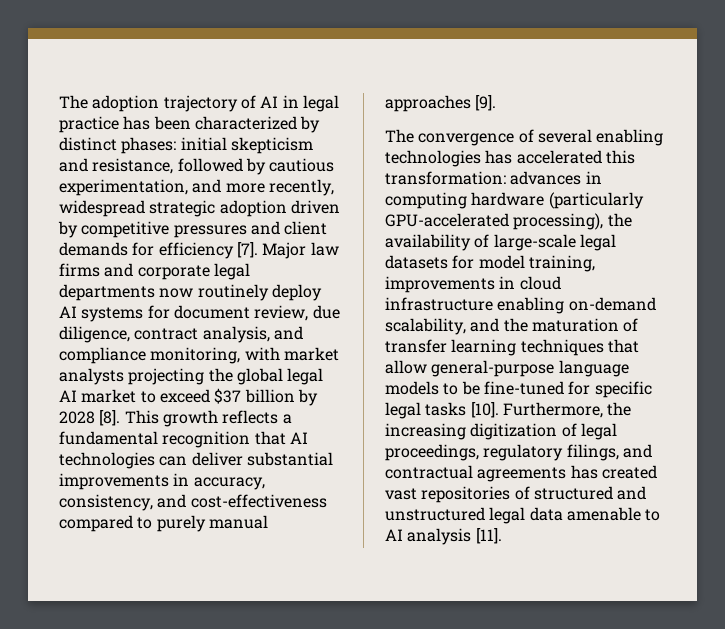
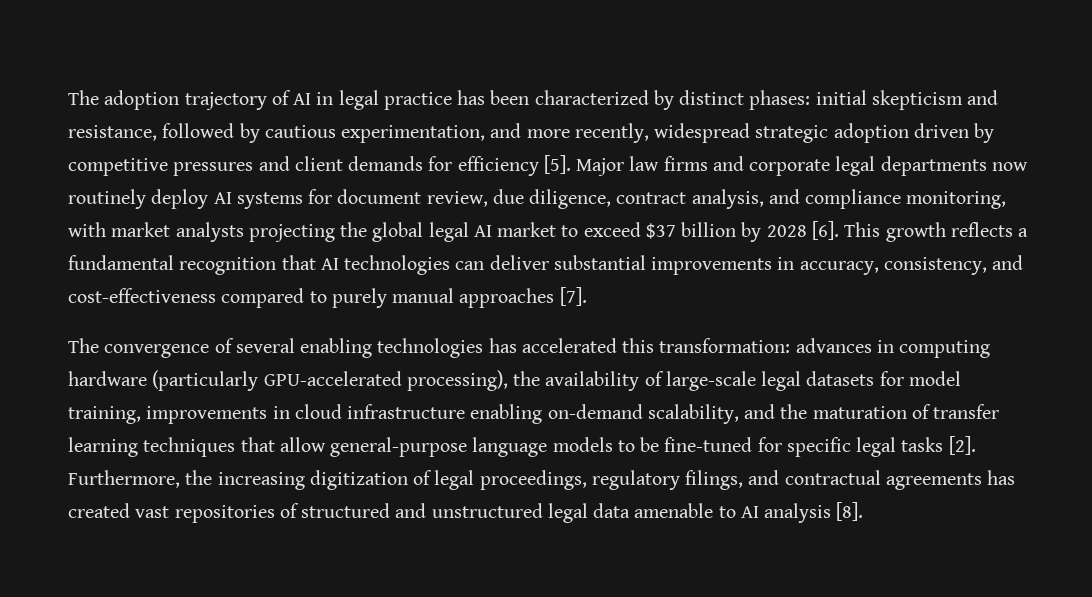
- The adoption trajectory of AI in legal practice has been characterized by distinct phases: initial skepticism and resistance, followed by cautious experimentation, and more recently, widespread strategic adoption driven by competitive pressures and client demands for efficiency [7].
+ The adoption trajectory of AI in legal practice has been characterized by distinct phases: initial skepticism and resistance, followed by cautious experimentation, and more recently, widespread strategic adoption driven by competitive pressures and client demands for efficiency [5].
- Major law firms and corporate legal departments now routinely deploy AI systems for document review, due diligence, contract analysis, and compliance monitoring, with market analysts projecting the global legal AI market to exceed $37 billion by 2028 [8].
+ Major law firms and corporate legal departments now routinely deploy AI systems for document review, due diligence, contract analysis, and compliance monitoring, with market analysts projecting the global legal AI market to exceed $37 billion by 2028 [6].
- This growth reflects a fundamental recognition that AI technologies can deliver substantial improvements in accuracy, consistency, and cost-effectiveness compared to purely manual approaches [9].
+ This growth reflects a fundamental recognition that AI technologies can deliver substantial improvements in accuracy, consistency, and cost-effectiveness compared to purely manual approaches [7].
- The convergence of several enabling technologies has accelerated this transformation: advances in computing hardware (particularly GPU-accelerated processing), the availability of large-scale legal datasets for model training, improvements in cloud infrastructure enabling on-demand scalability, and the maturation of transfer learning techniques that allow general-purpose language models to be fine-tuned for specific legal tasks [10].
+ The convergence of several enabling technologies has accelerated this transformation: advances in computing hardware (particularly GPU-accelerated processing), the availability of large-scale legal datasets for model training, improvements in cloud infrastructure enabling on-demand scalability, and the maturation of transfer learning techniques that allow general-purpose language models to be fine-tuned for specific legal tasks [2].
- Furthermore, the increasing digitization of legal proceedings, regulatory filings, and contractual agreements has created vast repositories of structured and unstructured legal data amenable to AI analysis [11].
+ Furthermore, the increasing digitization of legal proceedings, regulatory filings, and contractual agreements has created vast repositories of structured and unstructured legal data amenable to AI analysis [8].

